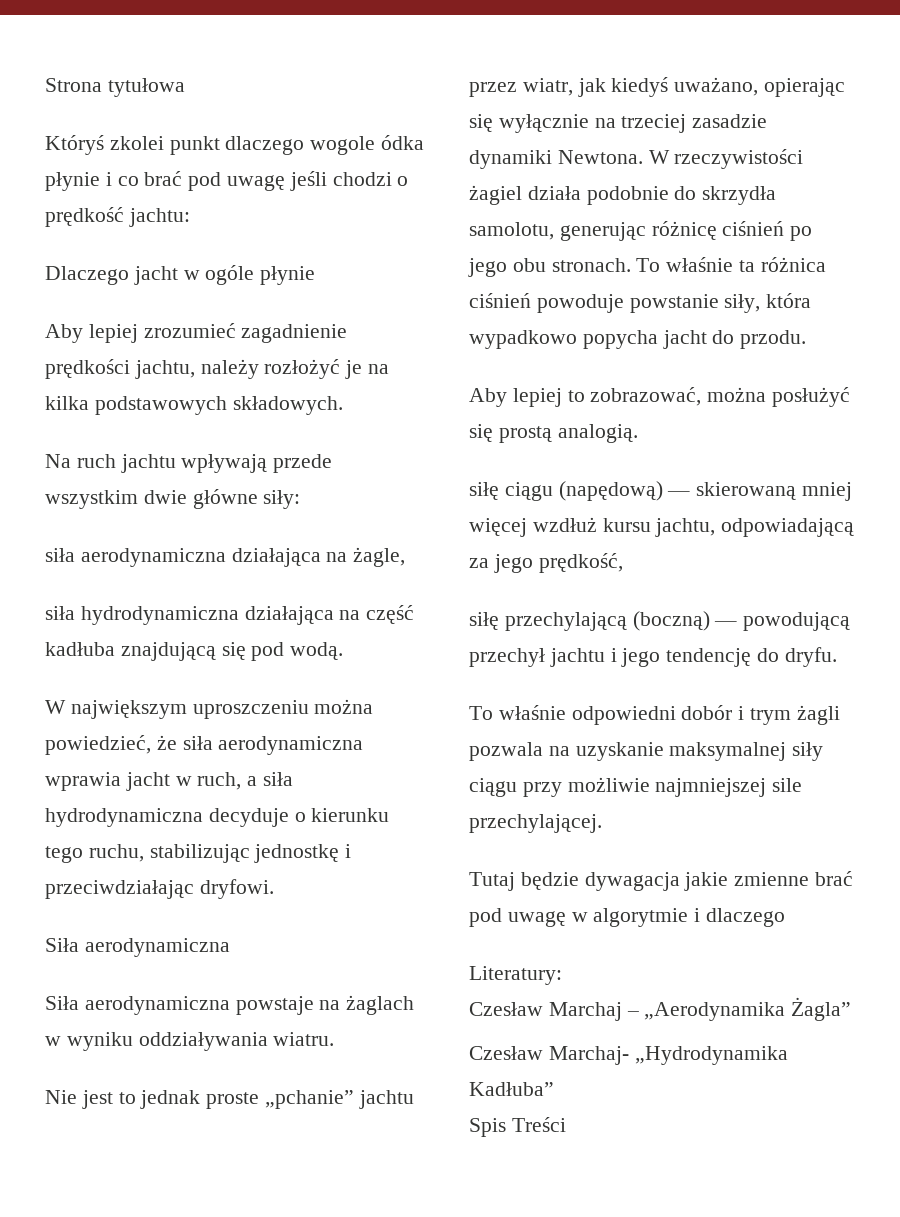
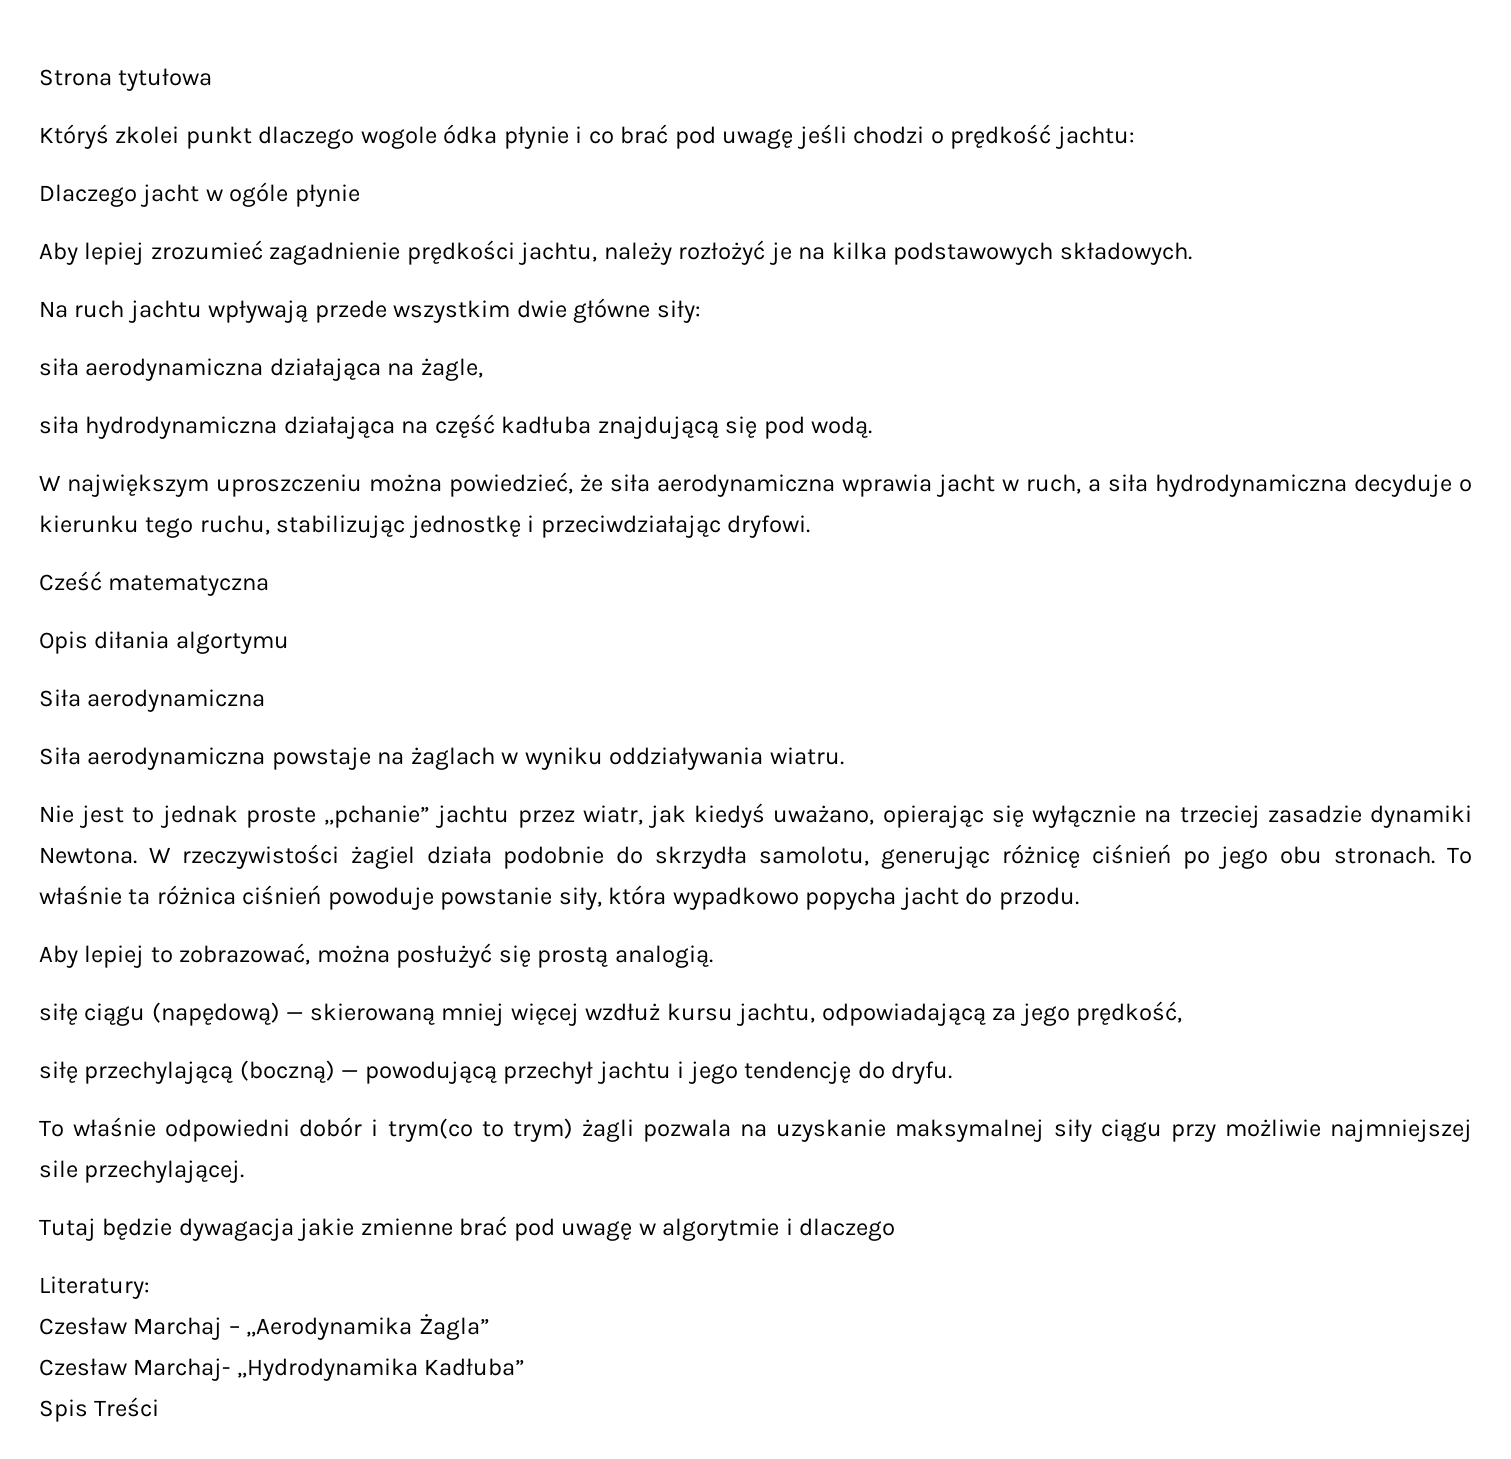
+ Cześć matematyczna
+ Opis diłania algortymu
- To właśnie odpowiedni dobór i trym żagli pozwala na uzyskanie maksymalnej siły ciągu przy możliwie najmniejszej sile przechylającej.
+ To właśnie odpowiedni dobór i trym(co to trym) żagli pozwala na uzyskanie maksymalnej siły ciągu przy możliwie najmniejszej sile przechylającej.

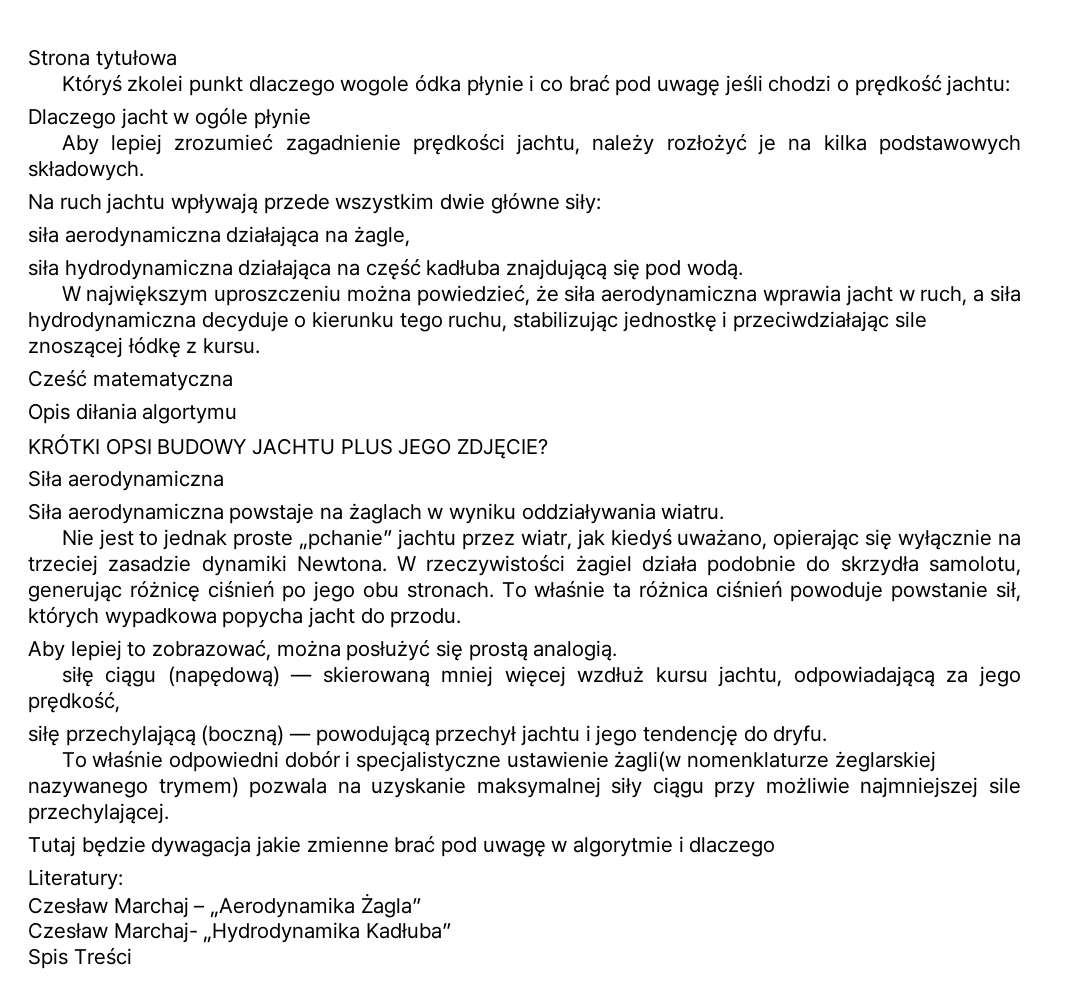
- W największym uproszczeniu można powiedzieć, że siła aerodynamiczna wprawia jacht w ruch, a siła hydrodynamiczna decyduje o kierunku tego ruchu, stabilizując jednostkę i przeciwdziałając dryfowi.
+ W największym uproszczeniu można powiedzieć, że siła aerodynamiczna wprawia jacht w ruch, a siła hydrodynamiczna decyduje o kierunku tego ruchu, stabilizując jednostkę i przeciwdziałając sile znoszącej łódkę z kursu.
+ KRÓTKI OPSI BUDOWY JACHTU PLUS JEGO ZDJĘCIE?
- To właśnie ta różnica ciśnień powoduje powstanie siły, która wypadkowo popycha jacht do przodu.
+ To właśnie ta różnica ciśnień powoduje powstanie sił, których wypadkowa popycha jacht do przodu.
- To właśnie odpowiedni dobór i trym(co to trym) żagli pozwala na uzyskanie maksymalnej siły ciągu przy możliwie najmniejszej sile przechylającej.
+ To właśnie odpowiedni dobór i specjalistyczne ustawienie żagli(w nomenklaturze żeglarskiej nazywanego trymem) pozwala na uzyskanie maksymalnej siły ciągu przy możliwie najmniejszej sile przechylającej.

